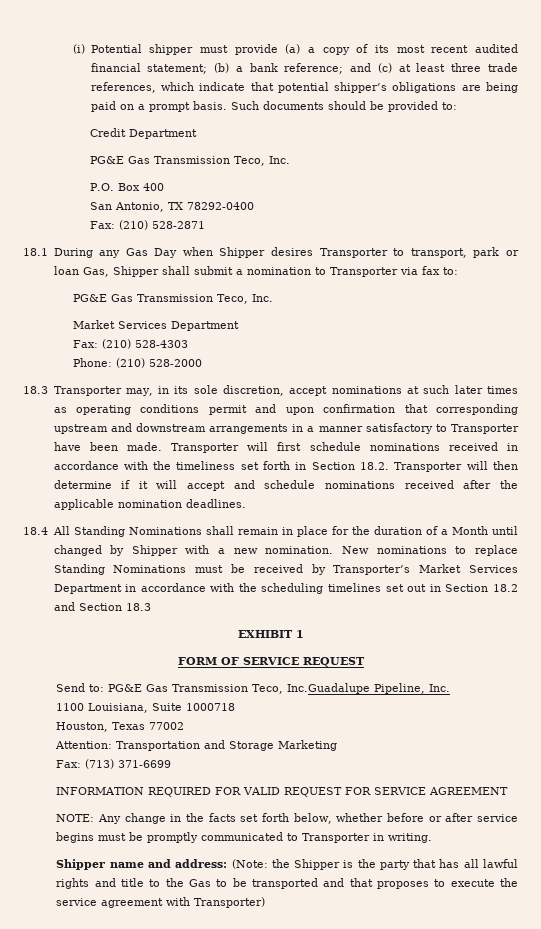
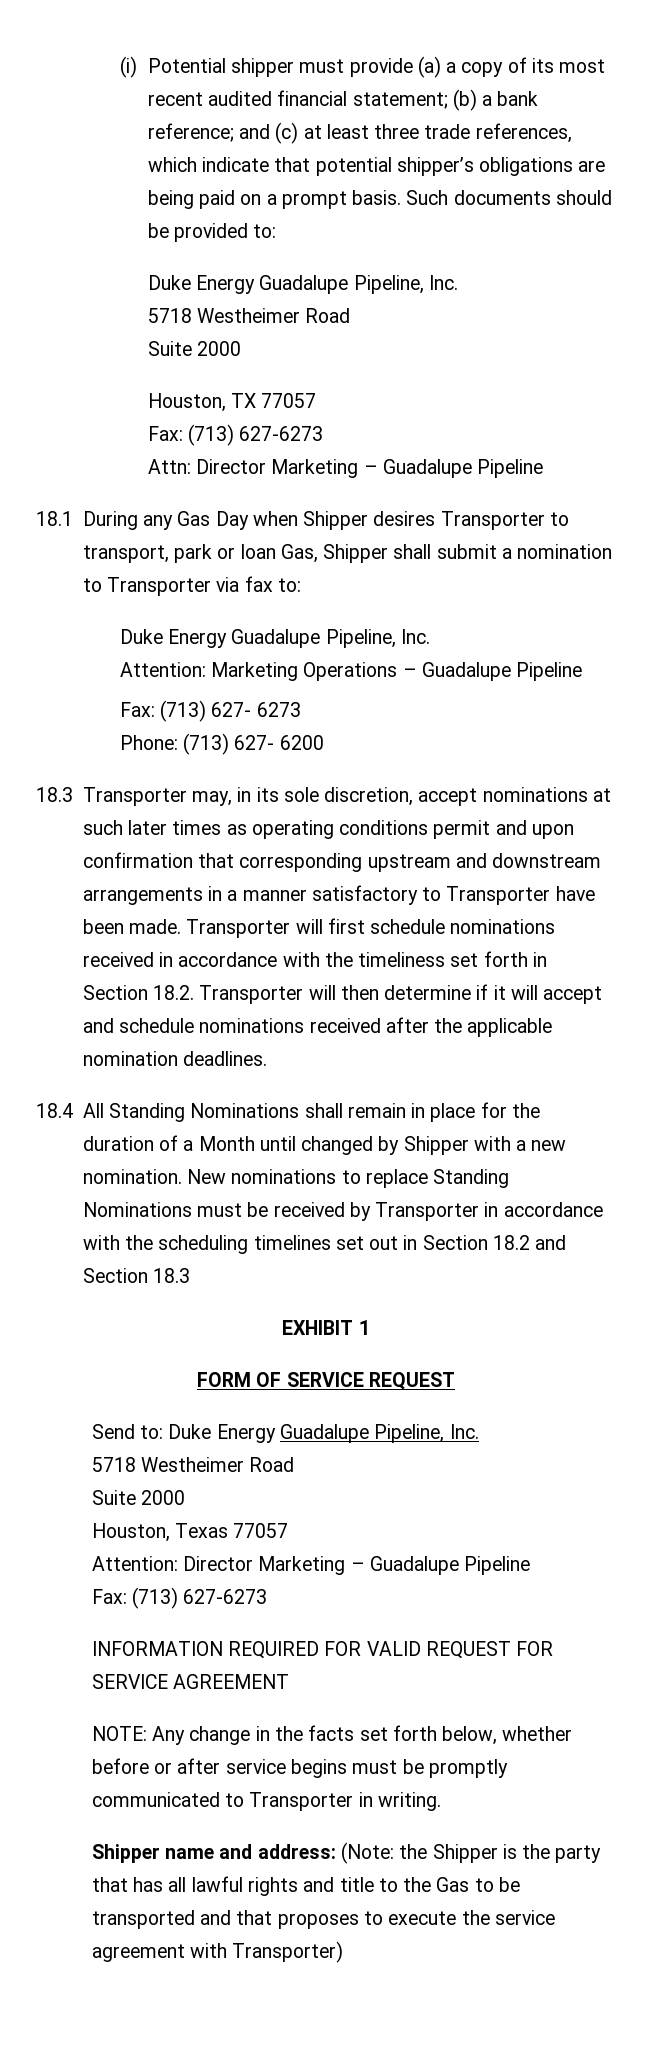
  Such documents should be provided to:
- Credit Department
- PG&E Gas Transmission Teco, Inc.
- P.O. Box 400
- San Antonio, TX 78292-0400
- Fax: (210) 528-2871
+ Duke Energy Guadalupe Pipeline, Inc.
+ 5718 Westheimer Road
+ Suite 2000
+ Houston, TX 77057
+ Fax: (713) 627-6273
+ Attn: Director Marketing – Guadalupe Pipeline
  18.1 During any Gas Day when Shipper desires Transporter to transport, park or loan Gas, Shipper shall submit a nomination to Transporter via fax to:
- PG&E Gas Transmission Teco, Inc.
- Market Services Department
- Fax: (210) 528-4303
- Phone: (210) 528-2000
+ Duke Energy Guadalupe Pipeline, Inc.
+ Attention: Marketing Operations – Guadalupe Pipeline
+ Fax: (713) 627- 6273
+ Phone: (713) 627- 6200
- New nominations to replace Standing Nominations must be received by Transporter’s Market Services Department in accordance with the scheduling timelines set out in Section 18.2 and Section 18.3
+ New nominations to replace Standing Nominations must be received by Transporter in accordance with the scheduling timelines set out in Section 18.2 and Section 18.3
- Send to: PG&E Gas Transmission Teco, Inc.Guadalupe Pipeline, Inc.
- 1100 Louisiana, Suite 1000718
+ Send to: Duke Energy Guadalupe Pipeline, Inc.
+ 5718 Westheimer Road
+ Suite 2000
- Houston, Texas 77002
- Attention: Transportation and Storage Marketing
- Fax: (713) 371-6699
+ Houston, Texas 77057
+ Attention: Director Marketing – Guadalupe Pipeline
+ Fax: (713) 627-6273

